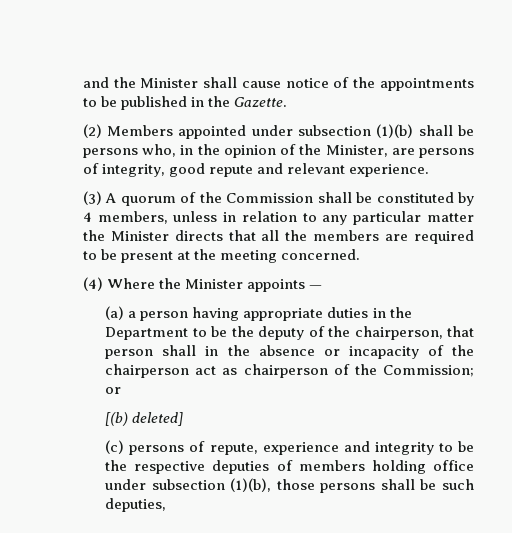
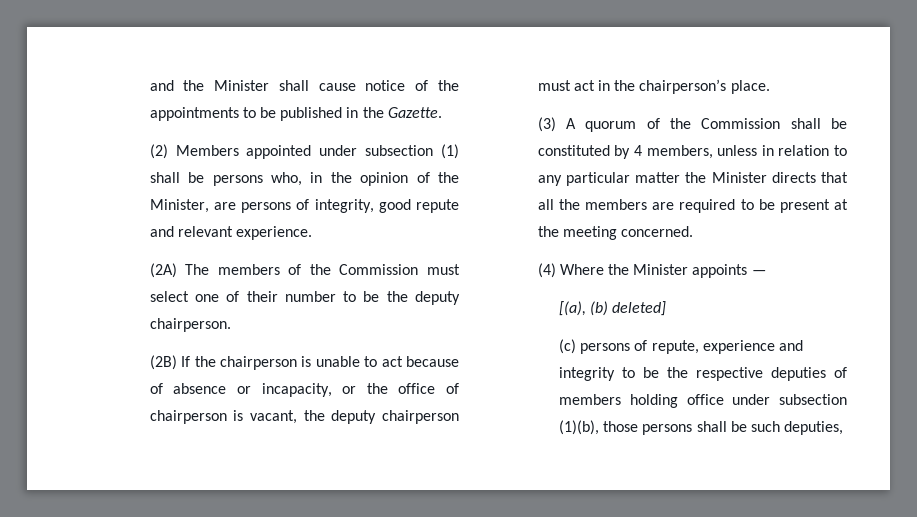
- (2) Members appointed under subsection (1)(b) shall be persons who, in the opinion of the Minister, are persons of integrity, good repute and relevant experience.
+ (2) Members appointed under subsection (1) shall be persons who, in the opinion of the Minister, are persons of integrity, good repute and relevant experience.
+ (2A) The members of the Commission must select one of their number to be the deputy chairperson.
+ (2B) If the chairperson is unable to act because of absence or incapacity, or the office of chairperson is vacant, the deputy chairperson must act in the chairperson’s place.
- (a) a person having appropriate duties in the Department to be the deputy of the chairperson, that person shall in the absence or incapacity of the chairperson act as chairperson of the Commission; or
- [(b) deleted]
+ [(a), (b) deleted]

